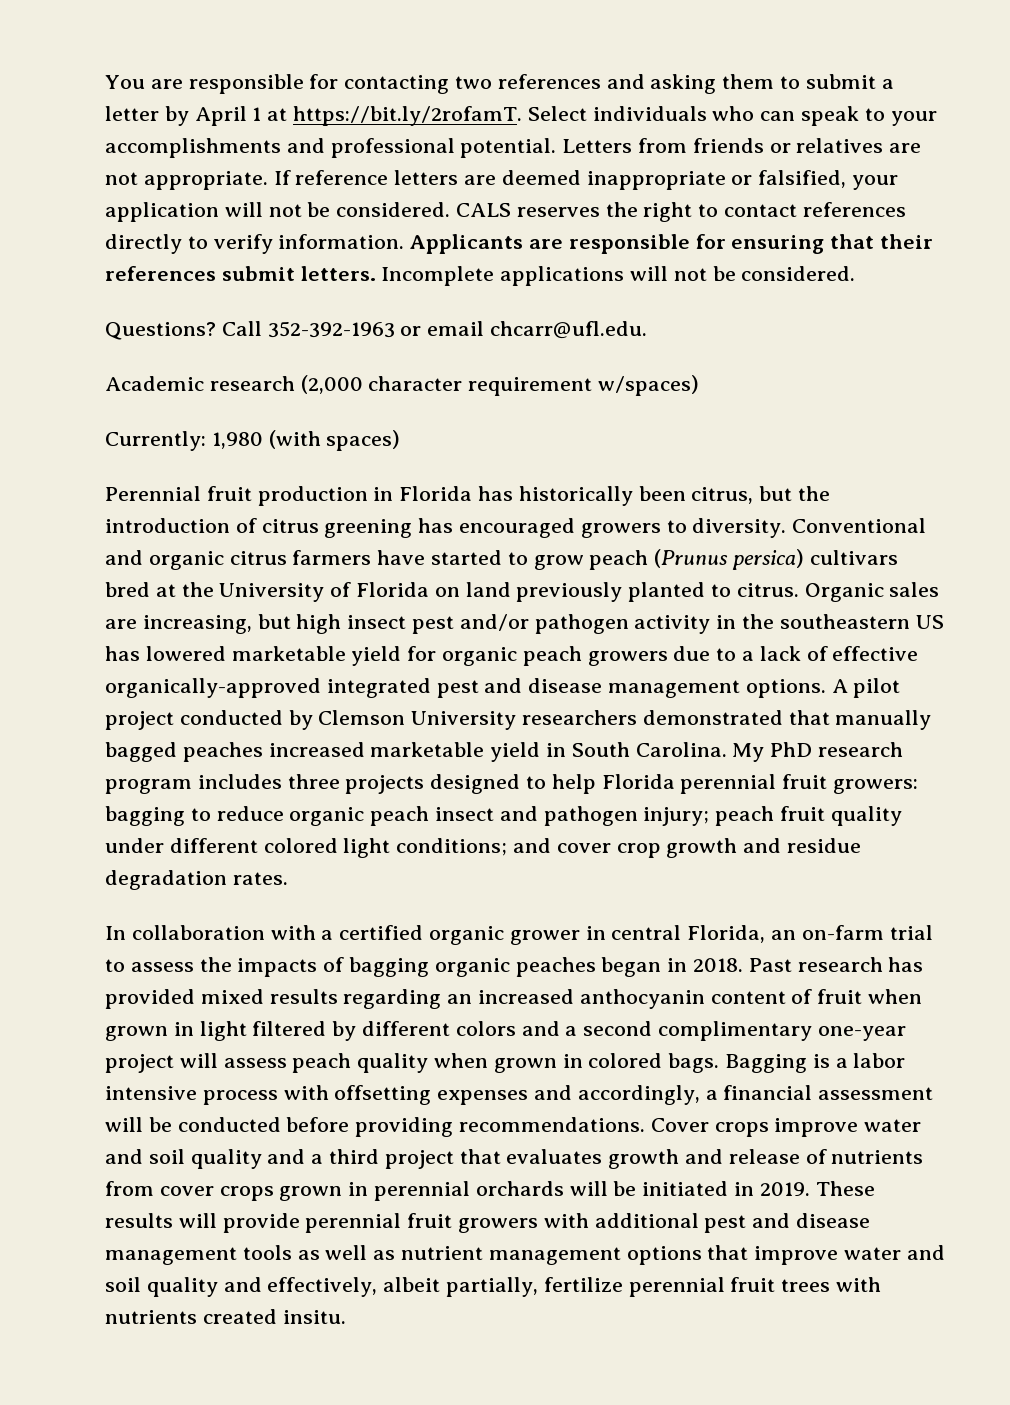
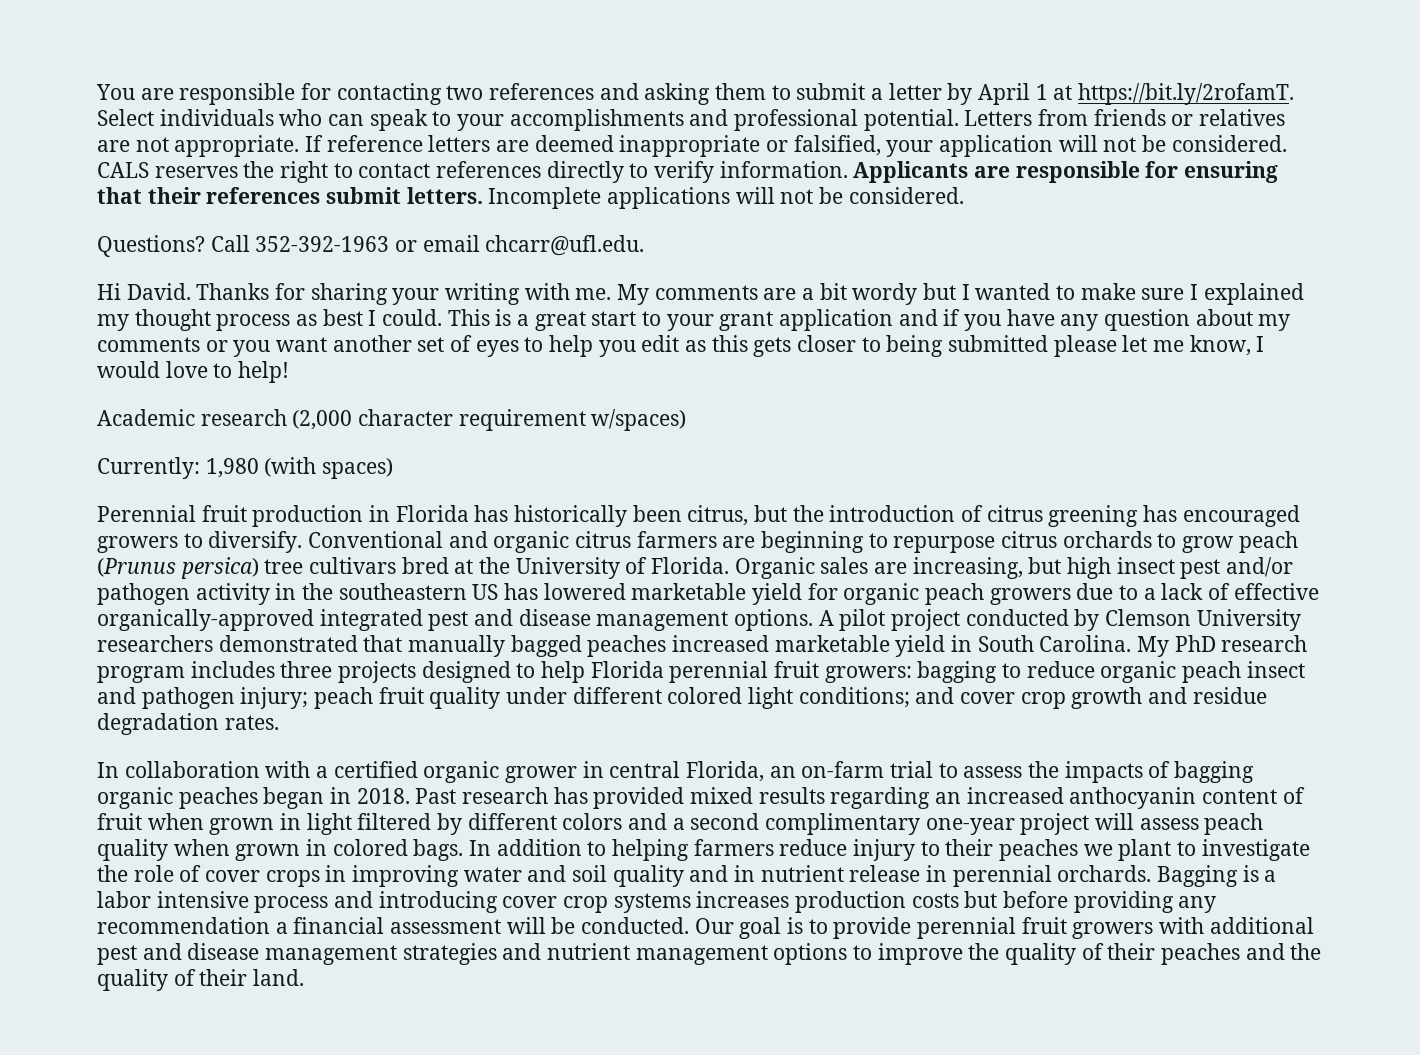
+ Hi David. Thanks for sharing your writing with me. My comments are a bit wordy but I wanted to make sure I explained my thought process as best I could. This is a great start to your grant application and if you have any question about my comments or you want another set of eyes to help you edit as this gets closer to being submitted please let me know, I would love to help!
- Perennial fruit production in Florida has historically been citrus, but the introduction of citrus greening has encouraged growers to diversity.
+ Perennial fruit production in Florida has historically been citrus, but the introduction of citrus greening has encouraged growers to diversify.
- Conventional and organic citrus farmers have started to grow peach (Prunus persica) cultivars bred at the University of Florida on land previously planted to citrus.
+ Conventional and organic citrus farmers are beginning to repurpose citrus orchards to grow peach (Prunus persica) tree cultivars bred at the University of Florida.
+ In addition to helping farmers reduce injury to their peaches we plant to investigate the role of cover crops in improving water and soil quality and in nutrient release in perennial orchards.
- Bagging is a labor intensive process with offsetting expenses and accordingly, a financial assessment will be conducted before providing recommendations. Cover crops improve water and soil quality and a third project that evaluates growth and release of nutrients from cover crops grown in perennial orchards will be initiated in 2019. These results will provide perennial fruit growers with additional pest and disease management tools as well as nutrient management options that improve water and soil quality and effectively, albeit partially, fertilize perennial fruit trees with nutrients created insitu.
+ Bagging is a labor intensive process and introducing cover crop systems increases production costs but before providing any recommendation a financial assessment will be conducted. Our goal is to provide perennial fruit growers with additional pest and disease management strategies and nutrient management options to improve the quality of their peaches and the quality of their land.

